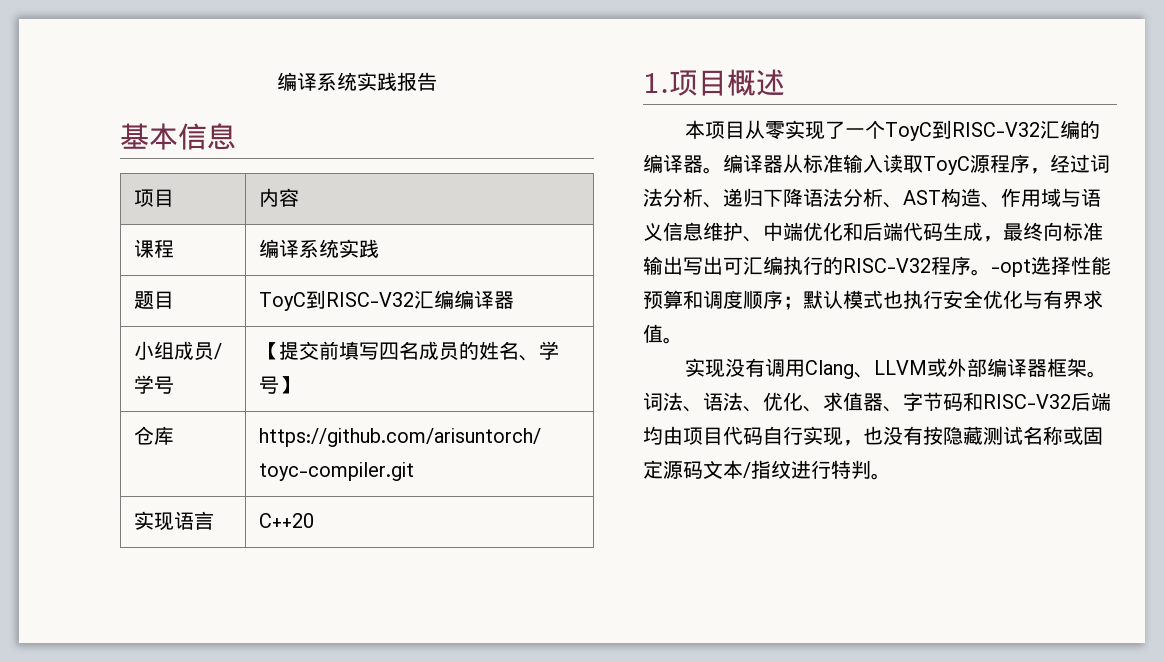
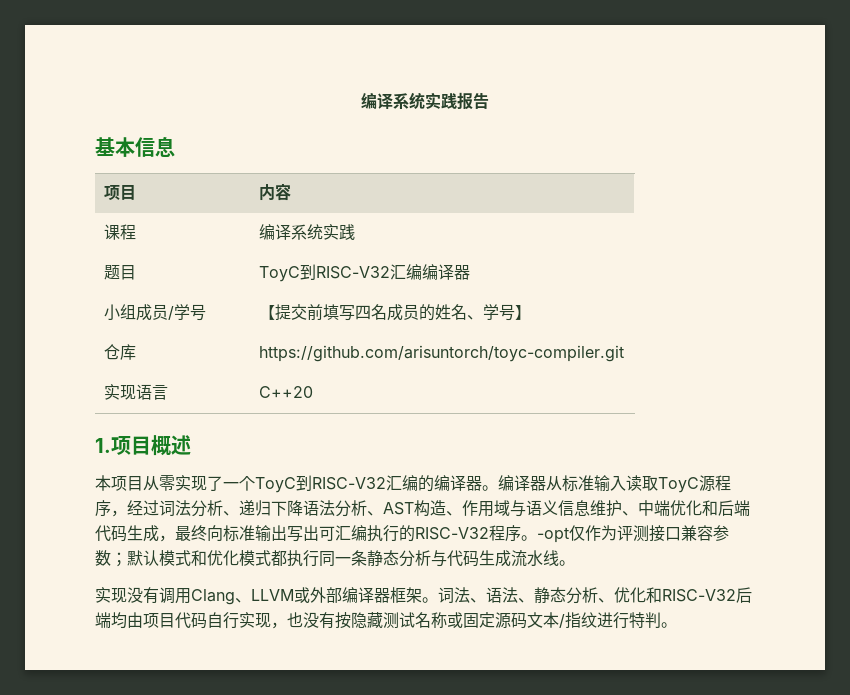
- -opt选择性能预算和调度顺序；默认模式也执行安全优化与有界求值。
+ -opt仅作为评测接口兼容参数；默认模式和优化模式都执行同一条静态分析与代码生成流水线。
- 词法、语法、优化、求值器、字节码和RISC-V32后端均由项目代码自行实现，也没有按隐藏测试名称或固定源码文本/指纹进行特判。
+ 词法、语法、静态分析、优化和RISC-V32后端均由项目代码自行实现，也没有按隐藏测试名称或固定源码文本/指纹进行特判。

